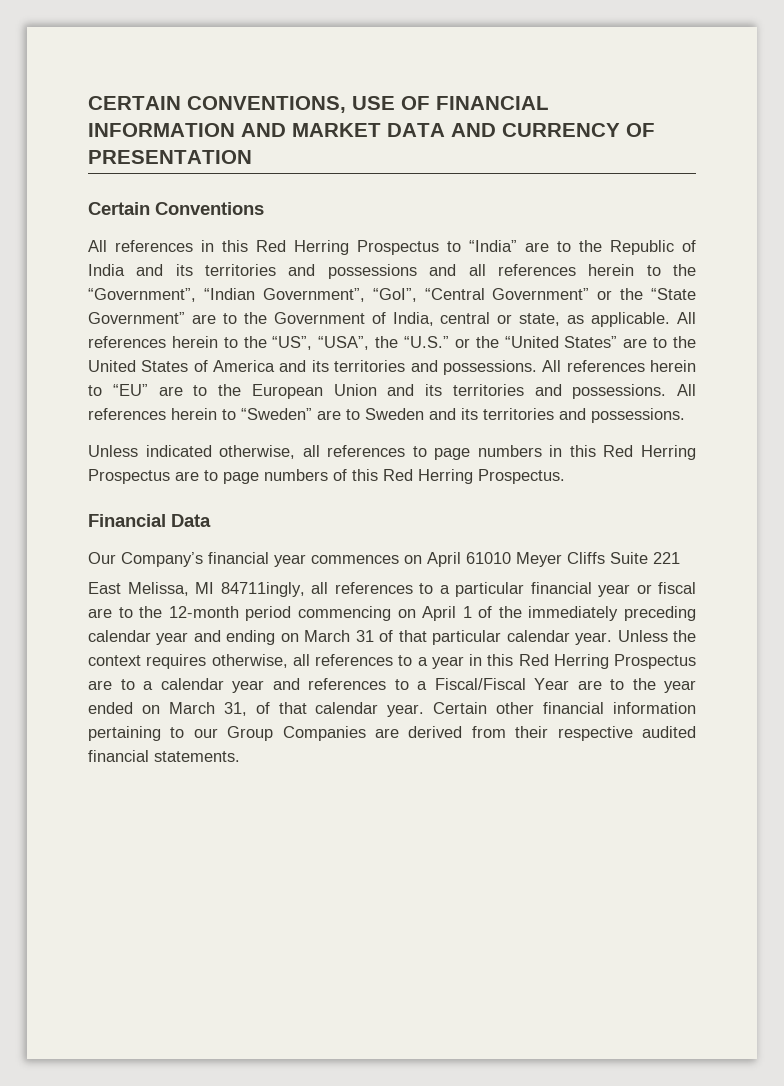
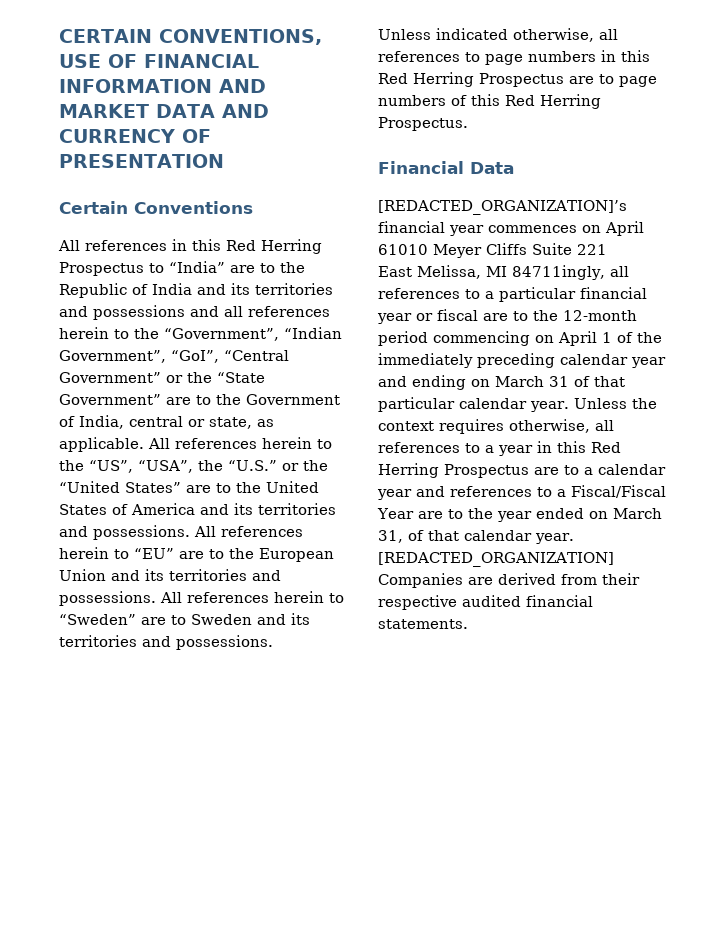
- Our Company’s financial year commences on April 61010 Meyer Cliffs Suite 221
+ [REDACTED_ORGANIZATION]’s financial year commences on April 61010 Meyer Cliffs Suite 221
- Certain other financial information pertaining to our Group Companies are derived from their respective audited financial statements.
+ [REDACTED_ORGANIZATION] Companies are derived from their respective audited financial statements.

